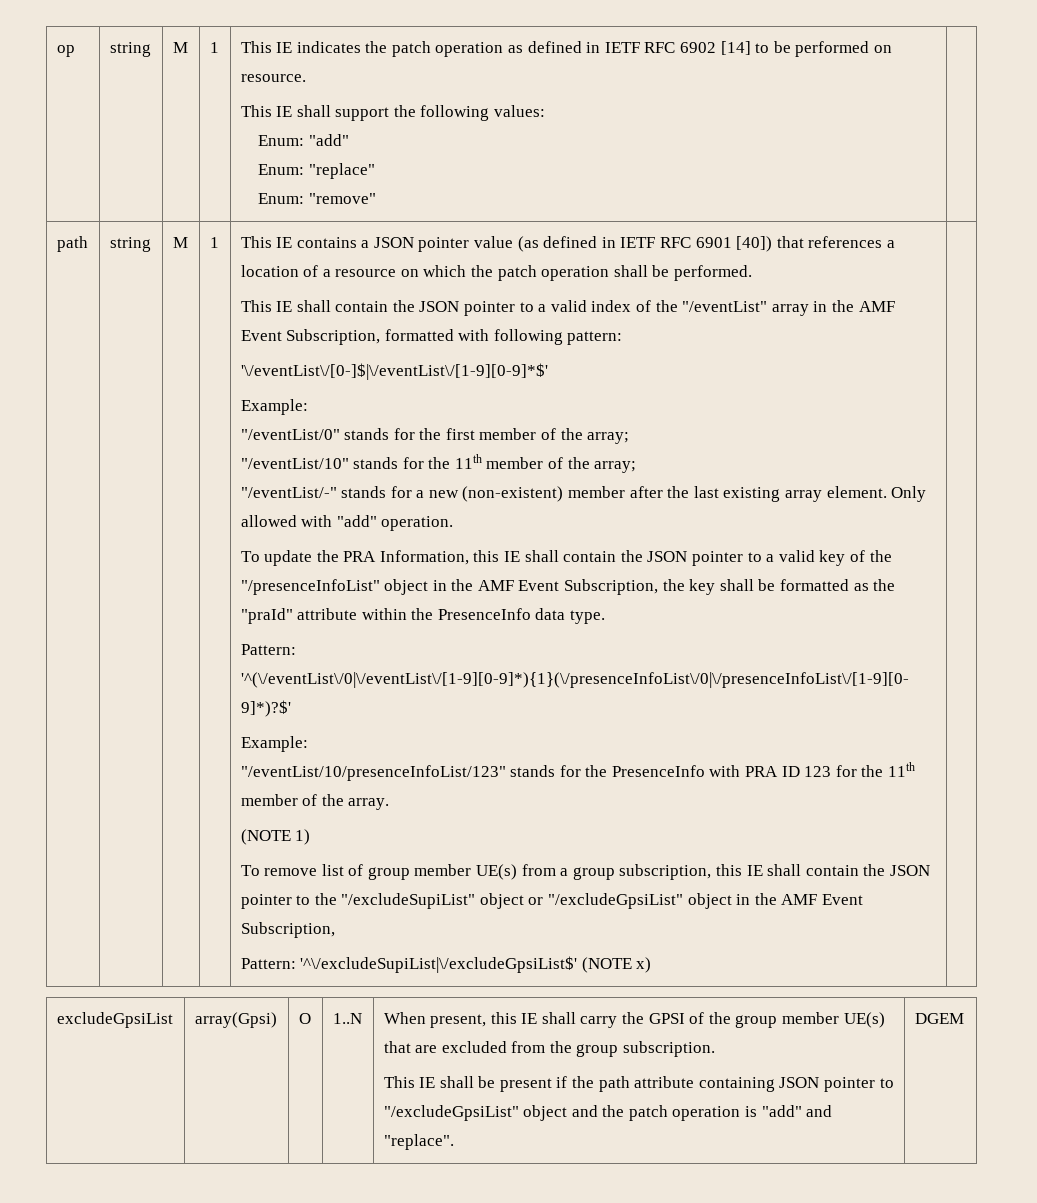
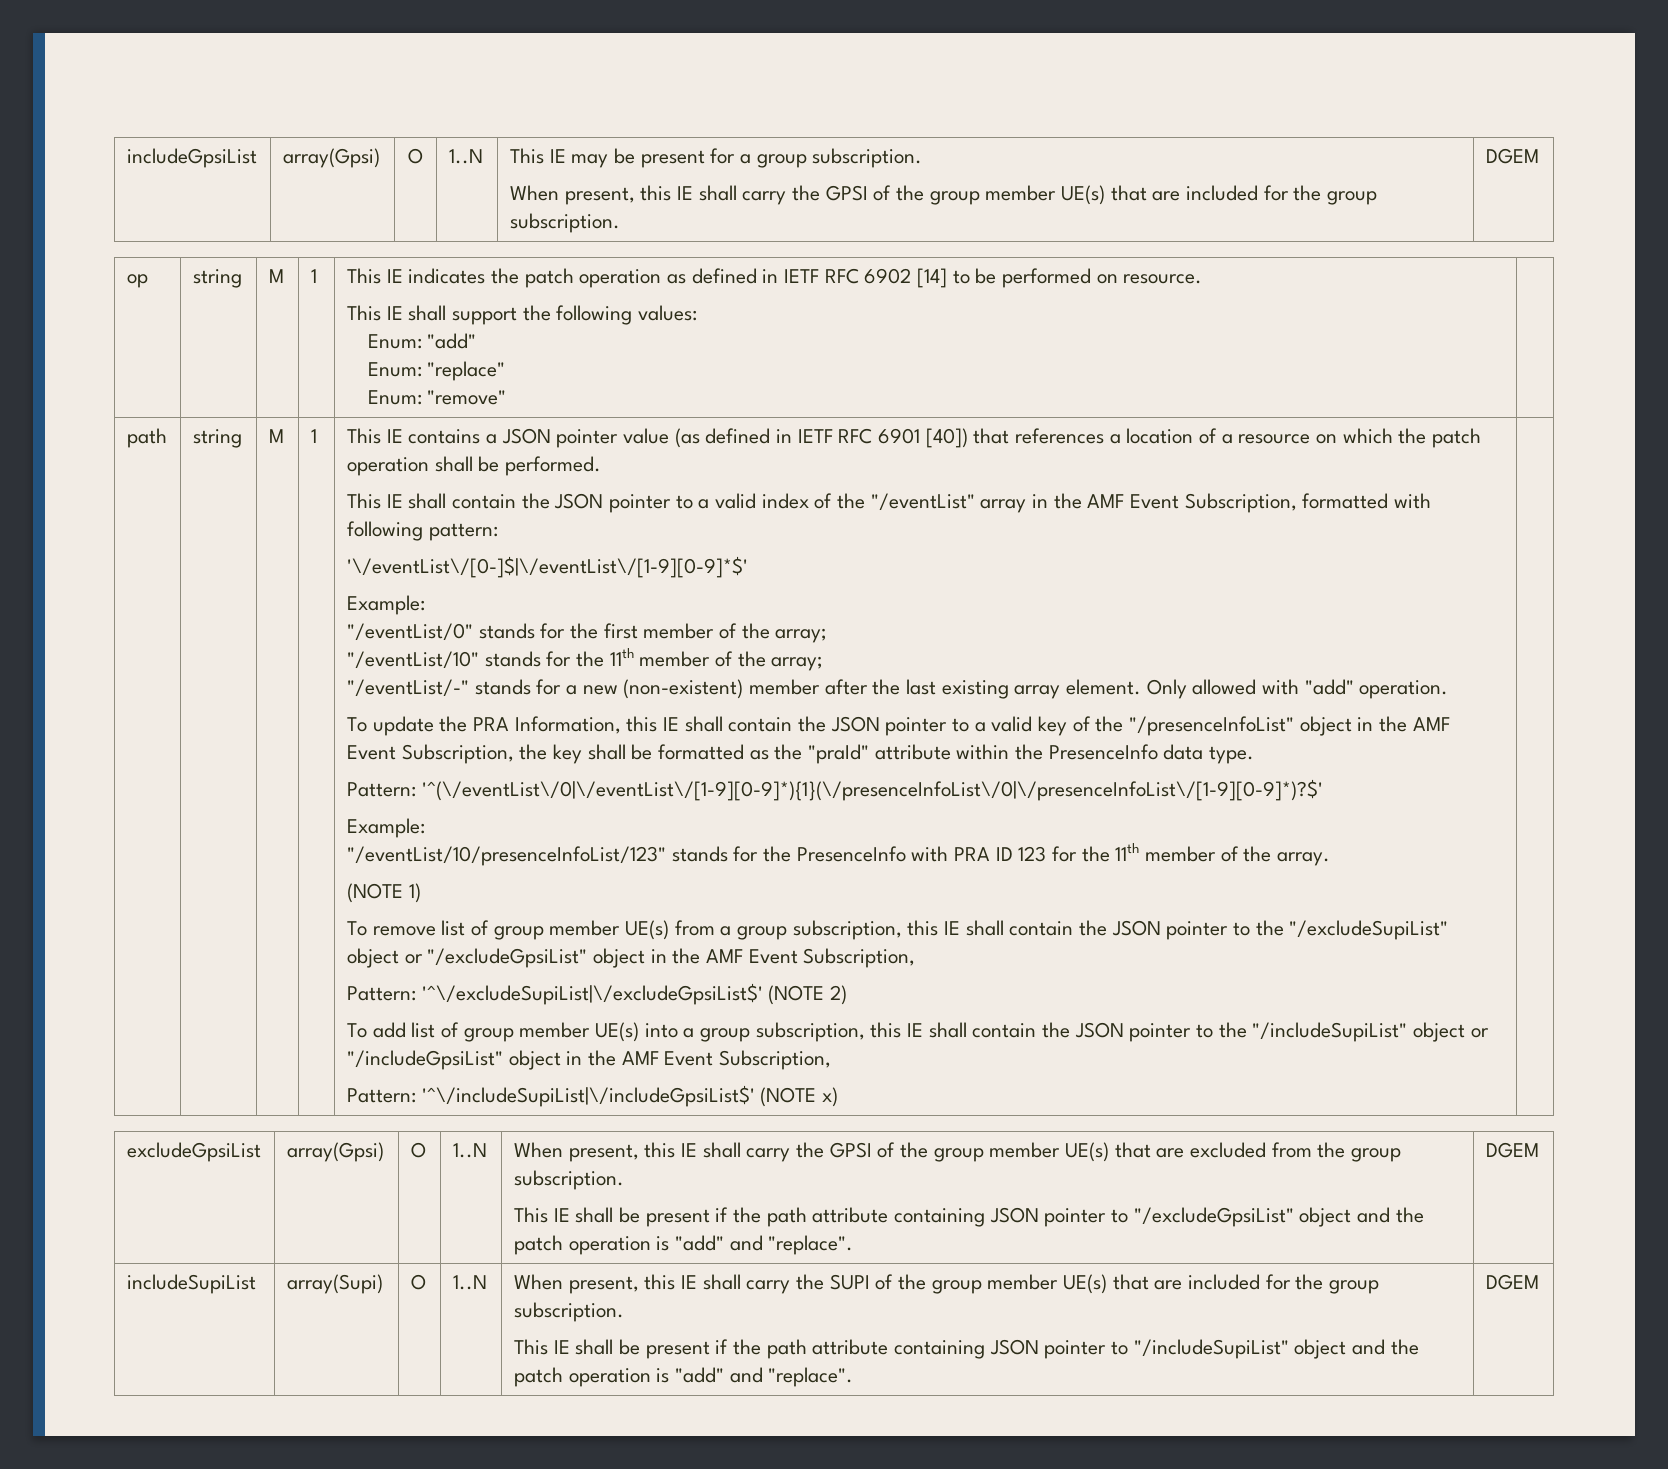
+ includeGpsiList | array(Gpsi) | O | 1..N | This IE may be present for a group subscription.
+ When present, this IE shall carry the GPSI of the group member UE(s) that are included for the group subscription. | DGEM
- Pattern: '^\/excludeSupiList|\/excludeGpsiList$' (NOTE x)
+ Pattern: '^\/excludeSupiList|\/excludeGpsiList$' (NOTE 2)
+ To add list of group member UE(s) into a group subscription, this IE shall contain the JSON pointer to the "/includeSupiList" object or "/includeGpsiList" object in the AMF Event Subscription,
+ Pattern: '^\/includeSupiList|\/includeGpsiList$' (NOTE x)
+ includeSupiList | array(Supi) | O | 1..N | When present, this IE shall carry the SUPI of the group member UE(s) that are included for the group subscription.
+ This IE shall be present if the path attribute containing JSON pointer to "/includeSupiList" object and the patch operation is "add" and "replace". | DGEM

